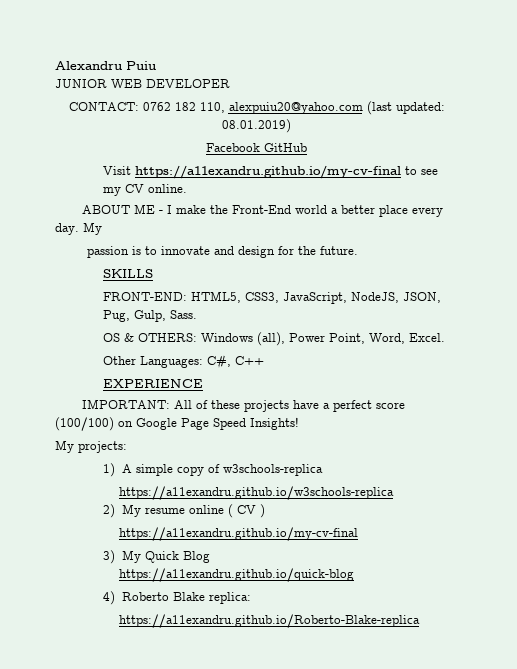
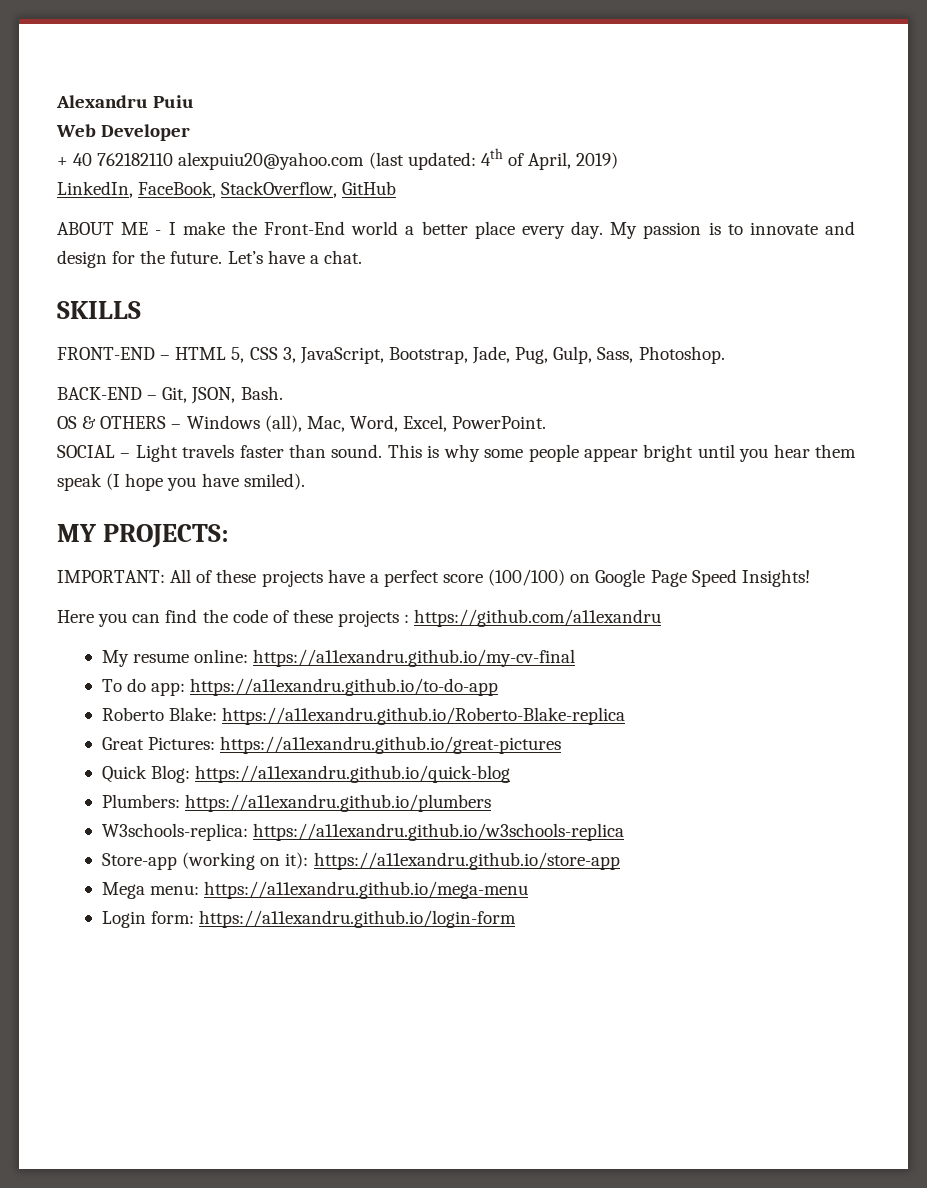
- JUNIOR WEB DEVELOPER
- CONTACT: 0762 182 110, alexpuiu20@yahoo.com (last updated: 08.01.2019)
- Facebook GitHub
- Visit https://a11exandru.github.io/my-cv-final to see my CV online.
+ Web Developer
+ + 40 762182110 alexpuiu20@yahoo.com (last updated: 4th of April, 2019)
+ LinkedIn, FaceBook, StackOverflow, GitHub
- ABOUT ME - I make the Front-End world a better place every day. My
- passion is to innovate and design for the future.
+ ABOUT ME - I make the Front-End world a better place every day. My passion is to innovate and design for the future. Let’s have a chat.
  SKILLS
- FRONT-END: HTML5, CSS3, JavaScript, NodeJS, JSON, Pug, Gulp, Sass.
- OS & OTHERS: Windows (all), Power Point, Word, Excel.
- Other Languages: C#, C++
- EXPERIENCE
+ FRONT-END – HTML 5, CSS 3, JavaScript, Bootstrap, Jade, Pug, Gulp, Sass, Photoshop.
+ BACK-END – Git, JSON, Bash.
+ OS & OTHERS – Windows (all), Mac, Word, Excel, PowerPoint.
+ SOCIAL – Light travels faster than sound. This is why some people appear bright until you hear them speak (I hope you have smiled).
+ MY PROJECTS:
- My projects:
- 1) A simple copy of w3schools-replica
- https://a11exandru.github.io/w3schools-replica
- 2) My resume online ( CV )
- https://a11exandru.github.io/my-cv-final
- 3) My Quick Blog
- https://a11exandru.github.io/quick-blog
- 4) Roberto Blake replica:
- https://a11exandru.github.io/Roberto-Blake-replica
+ Here you can find the code of these projects : https://github.com/a11exandru
+ My resume online: https://a11exandru.github.io/my-cv-final
+ To do app: https://a11exandru.github.io/to-do-app
+ Roberto Blake: https://a11exandru.github.io/Roberto-Blake-replica
+ Great Pictures: https://a11exandru.github.io/great-pictures
+ Quick Blog: https://a11exandru.github.io/quick-blog
+ Plumbers: https://a11exandru.github.io/plumbers
+ W3schools-replica: https://a11exandru.github.io/w3schools-replica
+ Store-app (working on it): https://a11exandru.github.io/store-app
+ Mega menu: https://a11exandru.github.io/mega-menu
+ Login form: https://a11exandru.github.io/login-form

